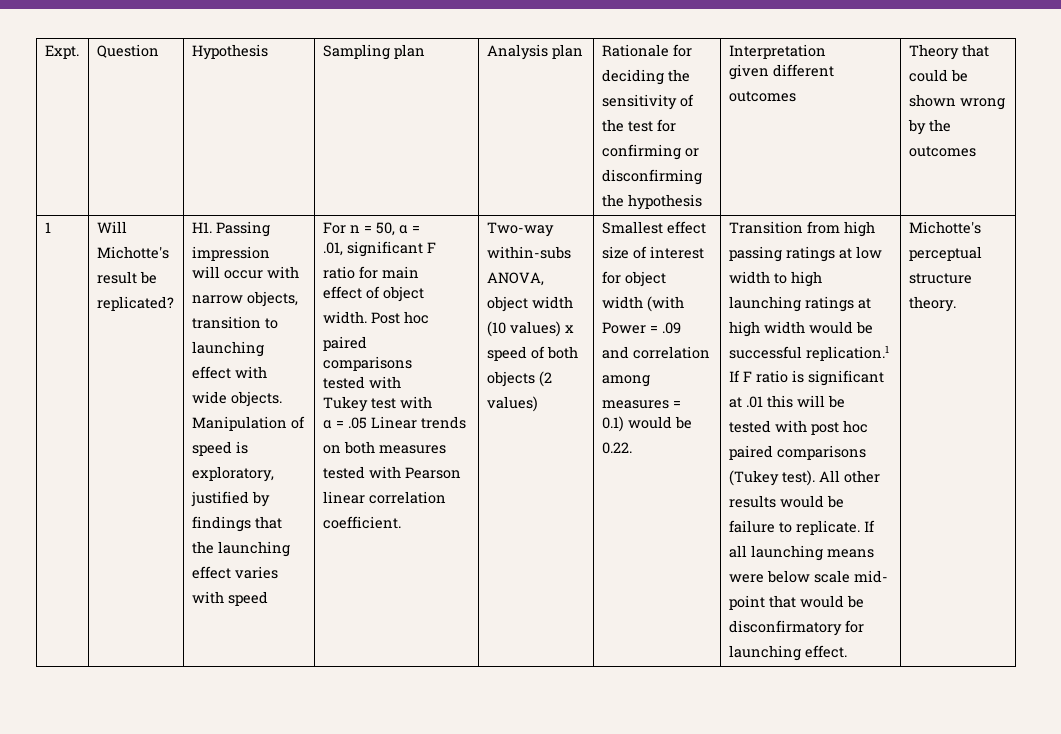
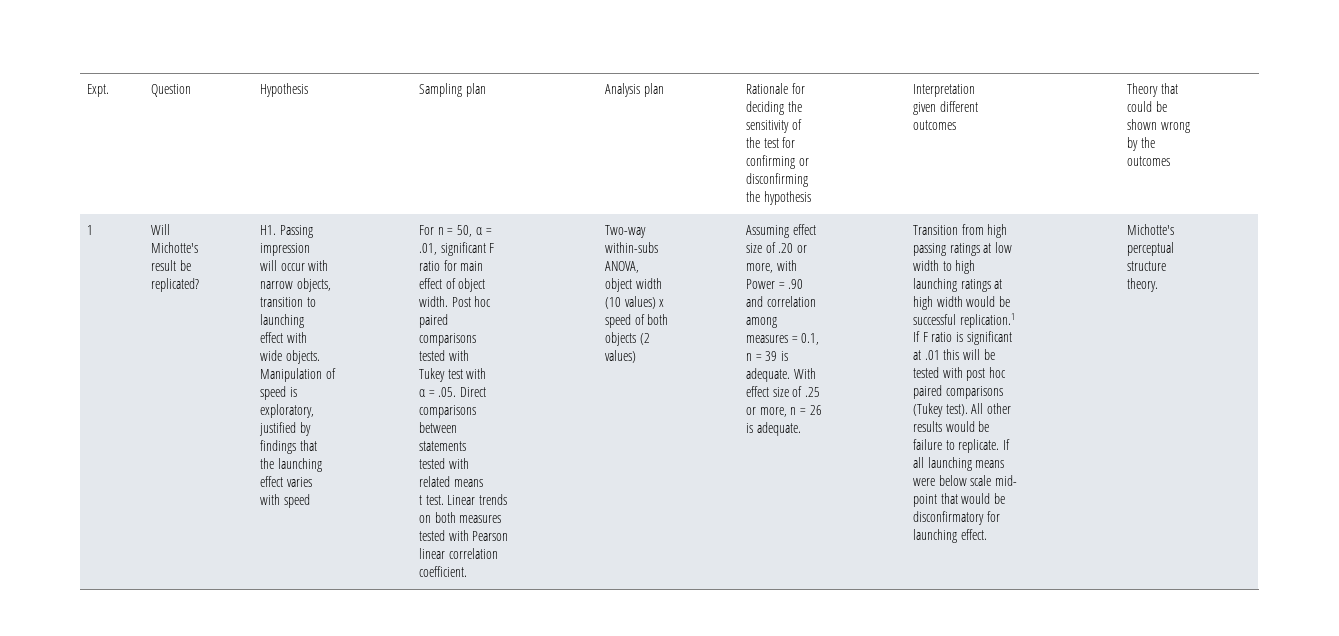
- α = .05 Linear trends
+ α = .05. Direct
+ comparisons
+ between
+ statements
+ tested with
+ related means
+ t test. Linear trends
- Smallest effect
+ Assuming effect
- size of interest
- for object
- width (with
+ size of .20 or
+ more, with
- Power = .09
+ Power = .90
- measures =
- 0.1) would be
- 0.22.
+ measures = 0.1,
+ n = 39 is
+ adequate. With
+ effect size of .25
+ or more, n = 26
+ is adequate.

